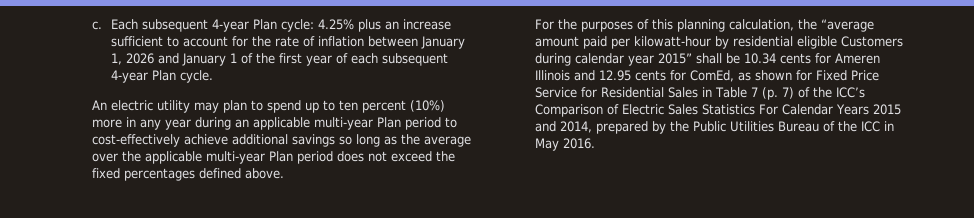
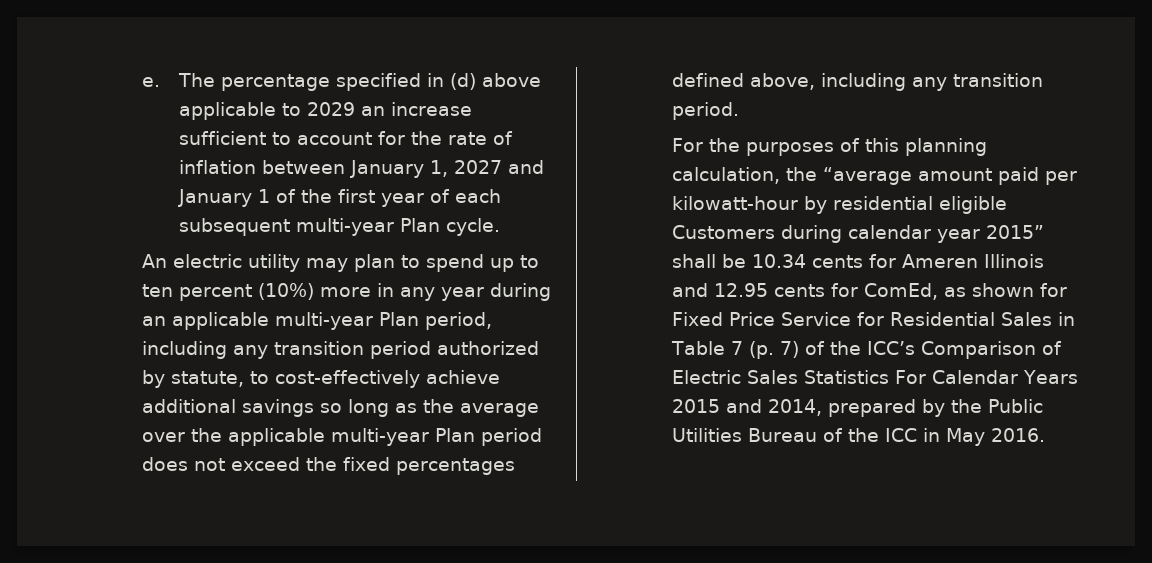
- c. Each subsequent 4-year Plan cycle: 4.25% plus an increase sufficient to account for the rate of inflation between January 1, 2026 and January 1 of the first year of each subsequent 4-year Plan cycle.
+ e. The percentage specified in (d) above applicable to 2029 an increase sufficient to account for the rate of inflation between January 1, 2027 and January 1 of the first year of each subsequent multi-year Plan cycle.
- An electric utility may plan to spend up to ten percent (10%) more in any year during an applicable multi-year Plan period to cost-effectively achieve additional savings so long as the average over the applicable multi-year Plan period does not exceed the fixed percentages defined above.
+ An electric utility may plan to spend up to ten percent (10%) more in any year during an applicable multi-year Plan period, including any transition period authorized by statute, to cost-effectively achieve additional savings so long as the average over the applicable multi-year Plan period does not exceed the fixed percentages defined above, including any transition period.

